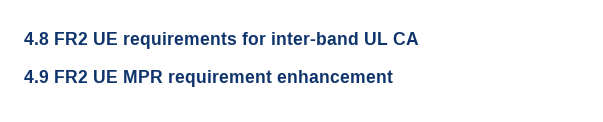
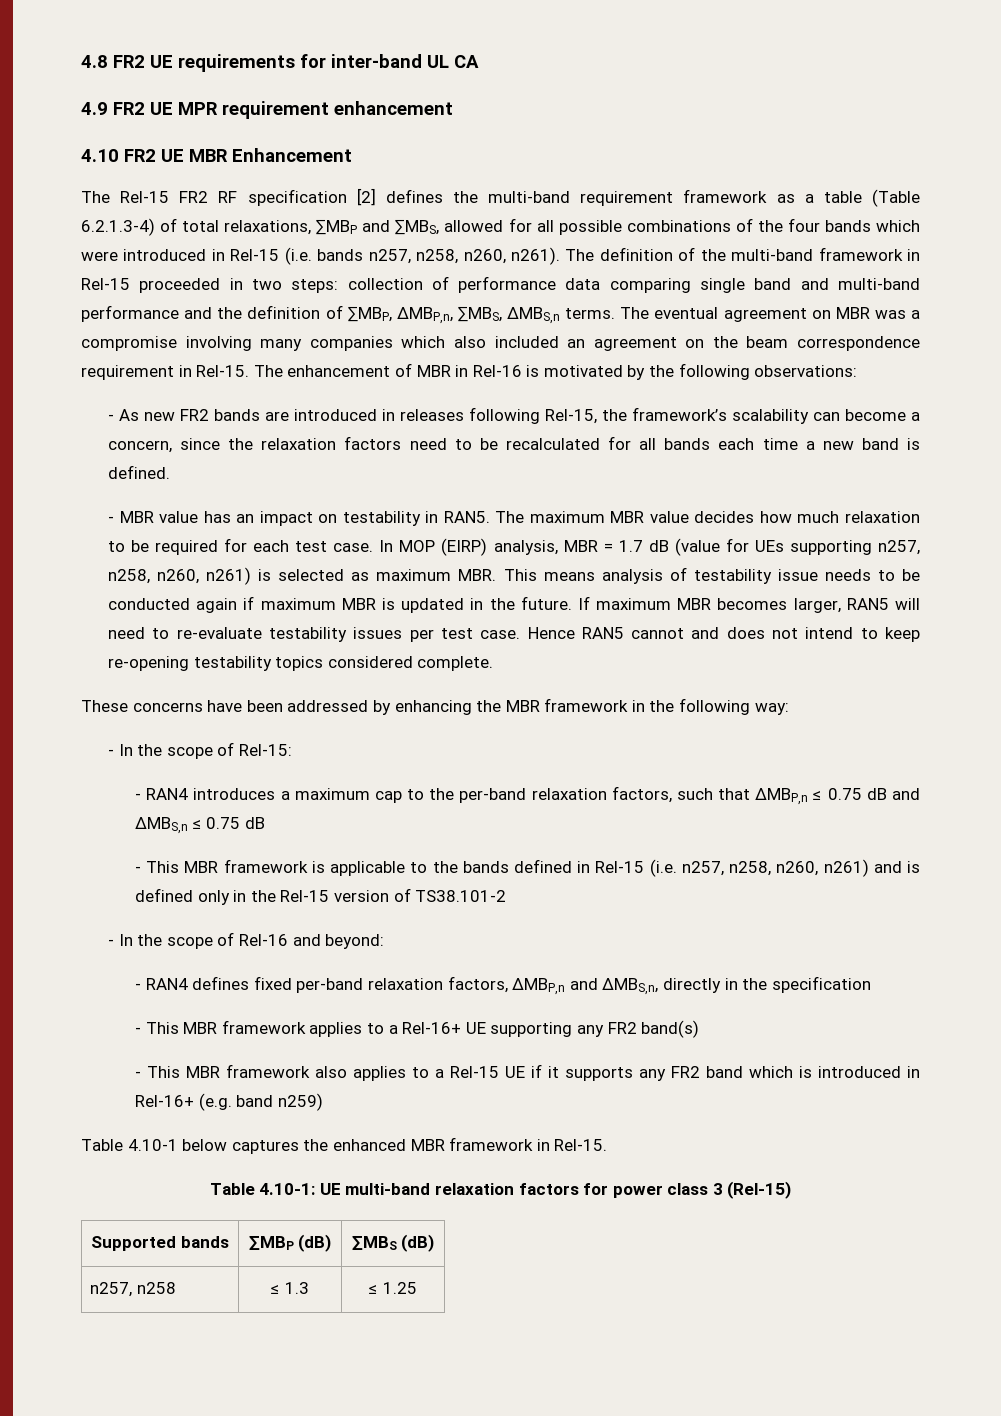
+ 4.10 FR2 UE MBR Enhancement
+ The Rel-15 FR2 RF specification [2] defines the multi-band requirement framework as a table (Table 6.2.1.3-4) of total relaxations, ∑MBP and ∑MBS, allowed for all possible combinations of the four bands which were introduced in Rel-15 (i.e. bands n257, n258, n260, n261). The definition of the multi-band framework in Rel-15 proceeded in two steps: collection of performance data comparing single band and multi-band performance and the definition of ∑MBP, ΔMBP,n, ∑MBS, ΔMBS,n terms. The eventual agreement on MBR was a compromise involving many companies which also included an agreement on the beam correspondence requirement in Rel-15. The enhancement of MBR in Rel-16 is motivated by the following observations:
+ - As new FR2 bands are introduced in releases following Rel-15, the framework’s scalability can become a concern, since the relaxation factors need to be recalculated for all bands each time a new band is defined.
+ - MBR value has an impact on testability in RAN5. The maximum MBR value decides how much relaxation to be required for each test case. In MOP (EIRP) analysis, MBR = 1.7 dB (value for UEs supporting n257, n258, n260, n261) is selected as maximum MBR. This means analysis of testability issue needs to be conducted again if maximum MBR is updated in the future. If maximum MBR becomes larger, RAN5 will need to re-evaluate testability issues per test case. Hence RAN5 cannot and does not intend to keep re-opening testability topics considered complete.
+ These concerns have been addressed by enhancing the MBR framework in the following way:
+ - In the scope of Rel-15:
+ - RAN4 introduces a maximum cap to the per-band relaxation factors, such that ∆MBP,n ≤ 0.75 dB and ∆MBS,n ≤ 0.75 dB
+ - This MBR framework is applicable to the bands defined in Rel-15 (i.e. n257, n258, n260, n261) and is defined only in the Rel-15 version of TS38.101-2
+ - In the scope of Rel-16 and beyond:
+ - RAN4 defines fixed per-band relaxation factors, ∆MBP,n and ∆MBS,n, directly in the specification
+ - This MBR framework applies to a Rel-16+ UE supporting any FR2 band(s)
+ - This MBR framework also applies to a Rel-15 UE if it supports any FR2 band which is introduced in Rel-16+ (e.g. band n259)
+ Table 4.10-1 below captures the enhanced MBR framework in Rel-15.
+ Table 4.10-1: UE multi-band relaxation factors for power class 3 (Rel-15)
+ Supported bands | ∑MBP (dB) | ∑MBS (dB)
+ n257, n258 | ≤ 1.3 | ≤ 1.25

